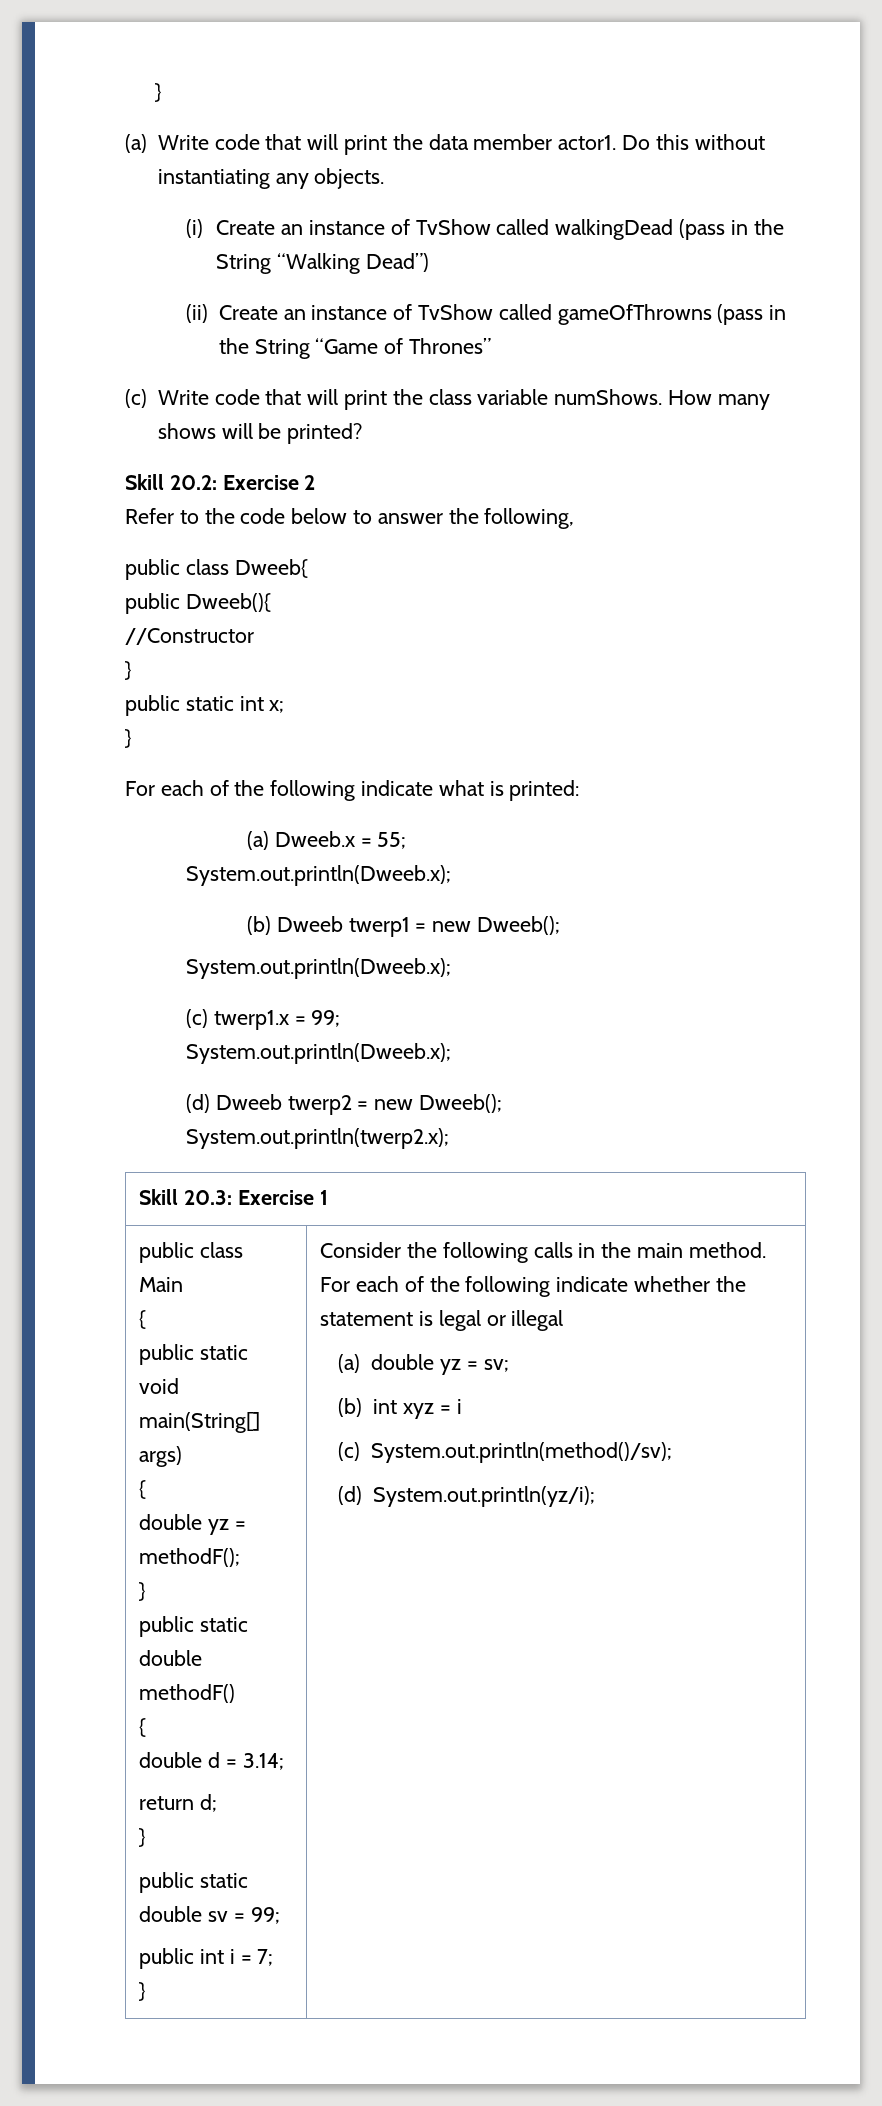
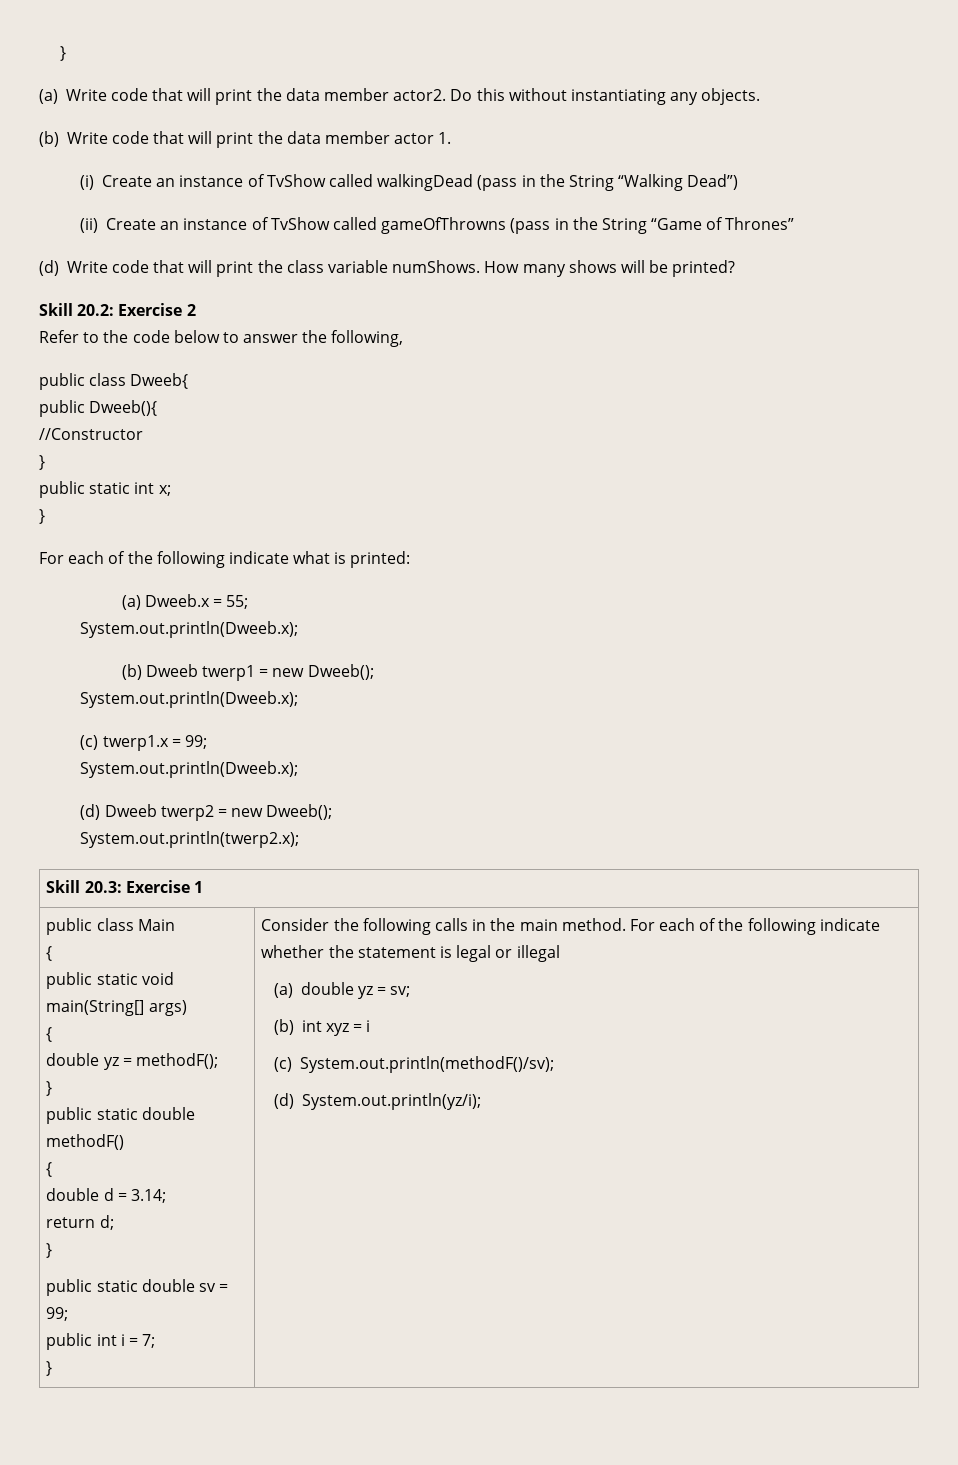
- (a) Write code that will print the data member actor1.
+ (a) Write code that will print the data member actor2.
+ (b) Write code that will print the data member actor 1.
- (c) Write code that will print the class variable numShows.
+ (d) Write code that will print the class variable numShows.
- (c) System.out.println(method()/sv);
+ (c) System.out.println(methodF()/sv);

